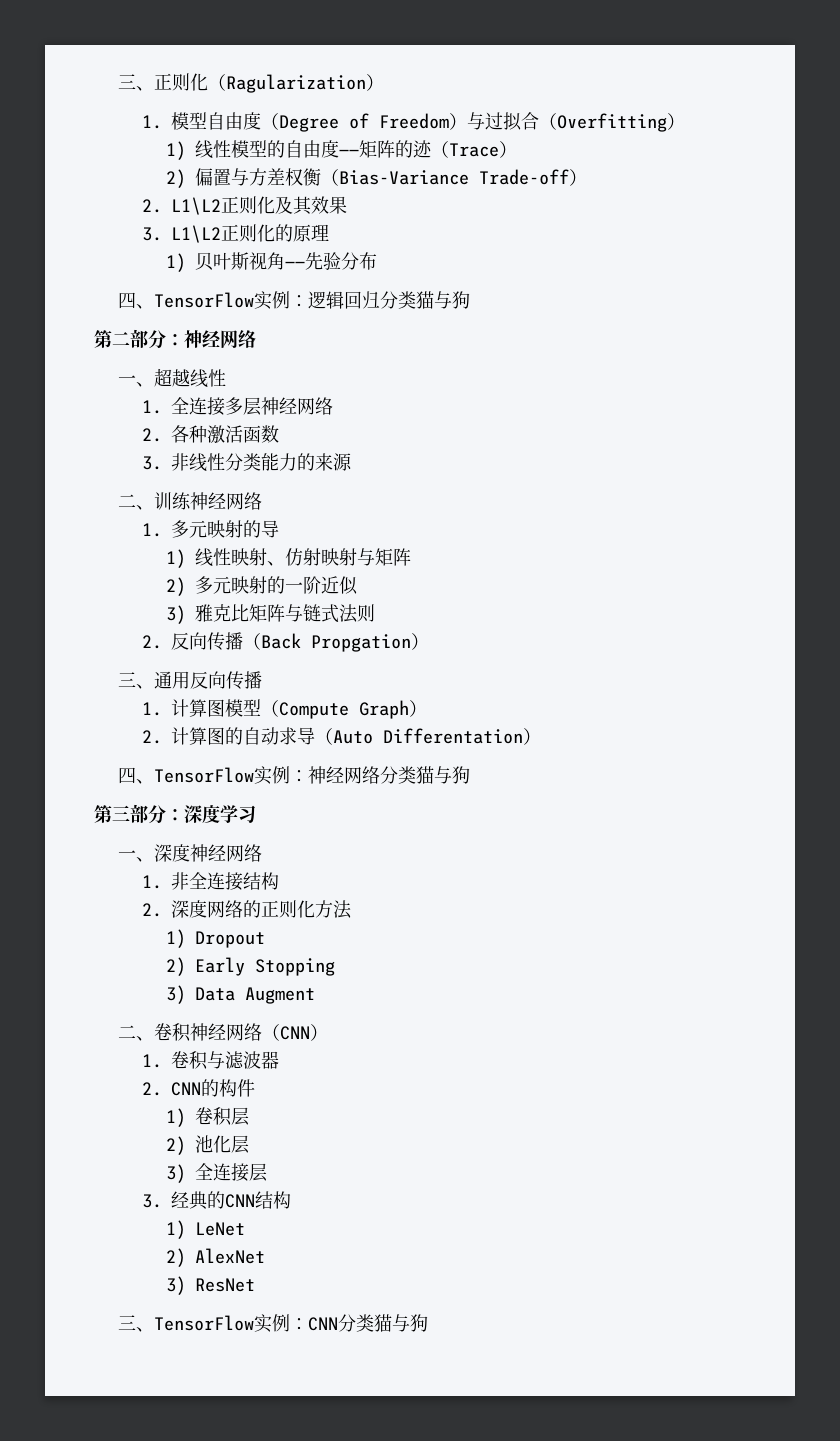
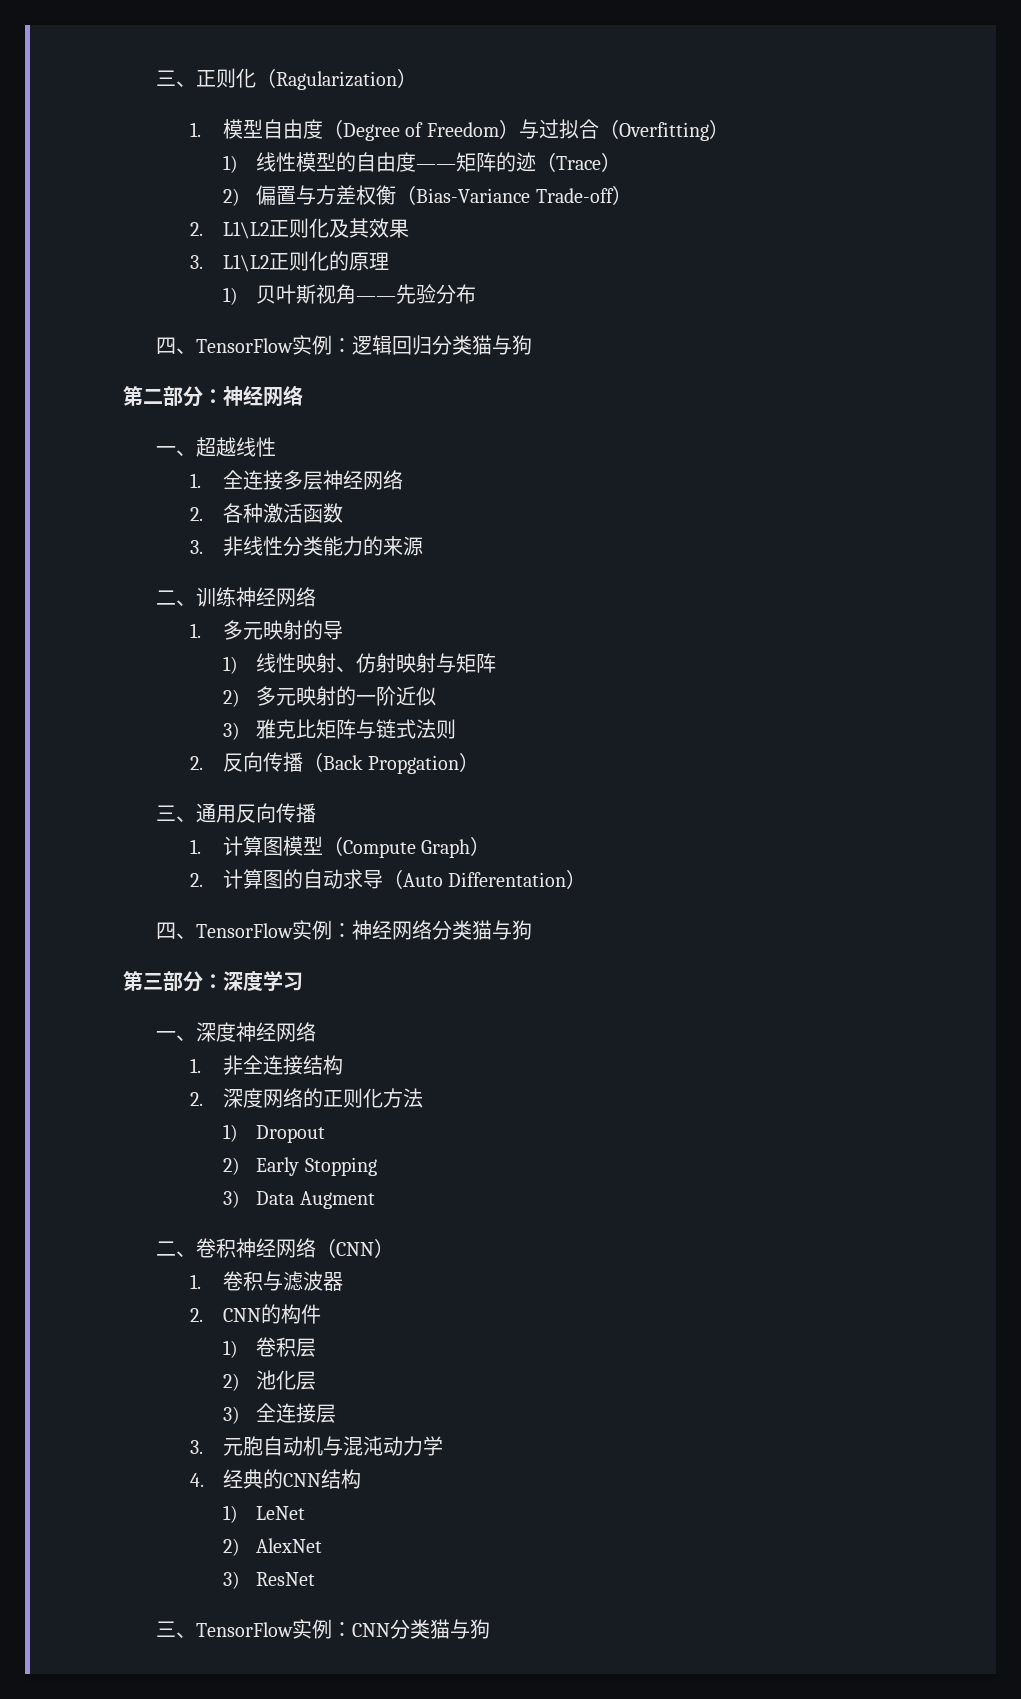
- 3.经典的CNN结构
+ 3.元胞自动机与混沌动力学
+ 4.经典的CNN结构

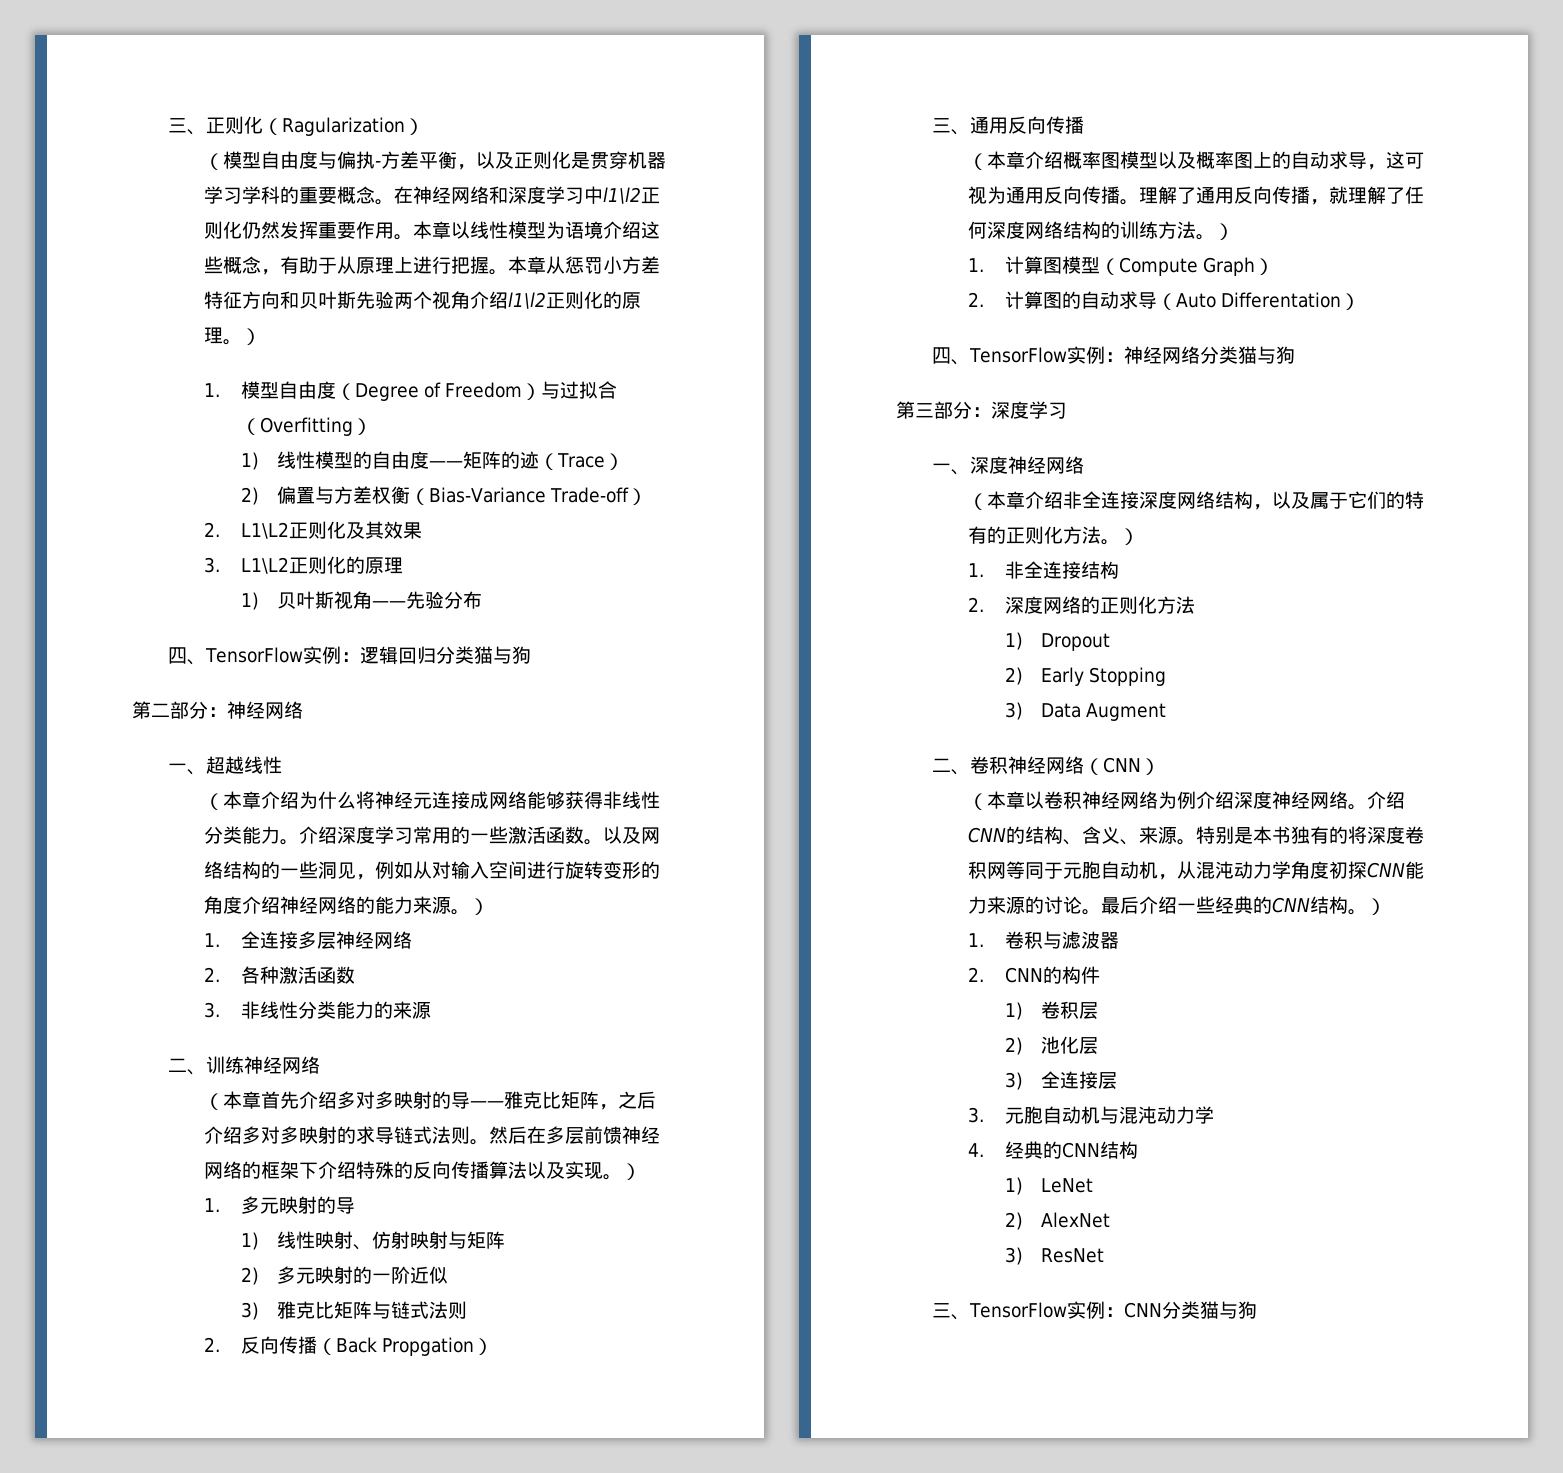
+ （模型自由度与偏执-方差平衡，以及正则化是贯穿机器学习学科的重要概念。在神经网络和深度学习中l1\l2正则化仍然发挥重要作用。本章以线性模型为语境介绍这些概念，有助于从原理上进行把握。本章从惩罚小方差特征方向和贝叶斯先验两个视角介绍l1\l2正则化的原理。）
+ （本章介绍为什么将神经元连接成网络能够获得非线性分类能力。介绍深度学习常用的一些激活函数。以及网络结构的一些洞见，例如从对输入空间进行旋转变形的角度介绍神经网络的能力来源。）
+ （本章首先介绍多对多映射的导——雅克比矩阵，之后介绍多对多映射的求导链式法则。然后在多层前馈神经网络的框架下介绍特殊的反向传播算法以及实现。）
+ （本章介绍概率图模型以及概率图上的自动求导，这可视为通用反向传播。理解了通用反向传播，就理解了任何深度网络结构的训练方法。）
+ （本章介绍非全连接深度网络结构，以及属于它们的特有的正则化方法。）
+ （本章以卷积神经网络为例介绍深度神经网络。介绍CNN的结构、含义、来源。特别是本书独有的将深度卷积网等同于元胞自动机，从混沌动力学角度初探CNN能力来源的讨论。最后介绍一些经典的CNN结构。）

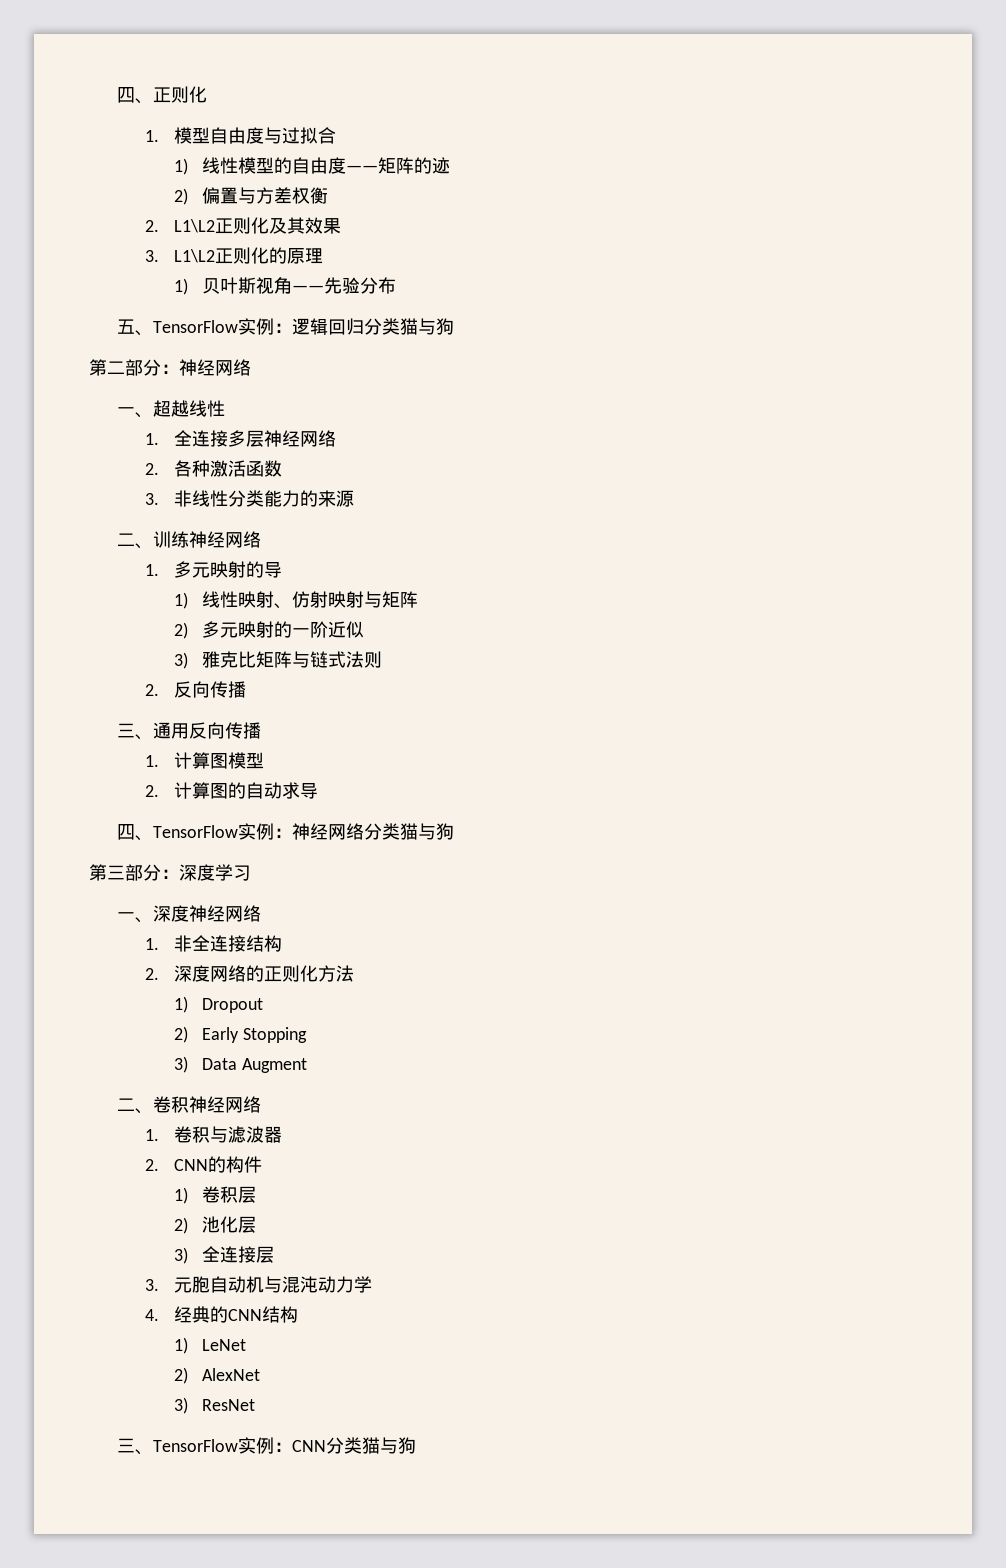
- 三、正则化（Ragularization）
- （模型自由度与偏执-方差平衡，以及正则化是贯穿机器学习学科的重要概念。在神经网络和深度学习中l1\l2正则化仍然发挥重要作用。本章以线性模型为语境介绍这些概念，有助于从原理上进行把握。本章从惩罚小方差特征方向和贝叶斯先验两个视角介绍l1\l2正则化的原理。）
+ 四、正则化
- 1.模型自由度（Degree of Freedom）与过拟合（Overfitting）
+ 1.模型自由度与过拟合
- 1)线性模型的自由度——矩阵的迹（Trace）
+ 1)线性模型的自由度——矩阵的迹
- 2)偏置与方差权衡（Bias-Variance Trade-off）
+ 2)偏置与方差权衡
- 四、TensorFlow实例：逻辑回归分类猫与狗
+ 五、TensorFlow实例：逻辑回归分类猫与狗
- （本章介绍为什么将神经元连接成网络能够获得非线性分类能力。介绍深度学习常用的一些激活函数。以及网络结构的一些洞见，例如从对输入空间进行旋转变形的角度介绍神经网络的能力来源。）
- （本章首先介绍多对多映射的导——雅克比矩阵，之后介绍多对多映射的求导链式法则。然后在多层前馈神经网络的框架下介绍特殊的反向传播算法以及实现。）
- 2.反向传播（Back Propgation）
+ 2.反向传播
- （本章介绍概率图模型以及概率图上的自动求导，这可视为通用反向传播。理解了通用反向传播，就理解了任何深度网络结构的训练方法。）
- 1.计算图模型（Compute Graph）
+ 1.计算图模型
- 2.计算图的自动求导（Auto Differentation）
+ 2.计算图的自动求导
- （本章介绍非全连接深度网络结构，以及属于它们的特有的正则化方法。）
- 二、卷积神经网络（CNN）
- （本章以卷积神经网络为例介绍深度神经网络。介绍CNN的结构、含义、来源。特别是本书独有的将深度卷积网等同于元胞自动机，从混沌动力学角度初探CNN能力来源的讨论。最后介绍一些经典的CNN结构。）
+ 二、卷积神经网络

